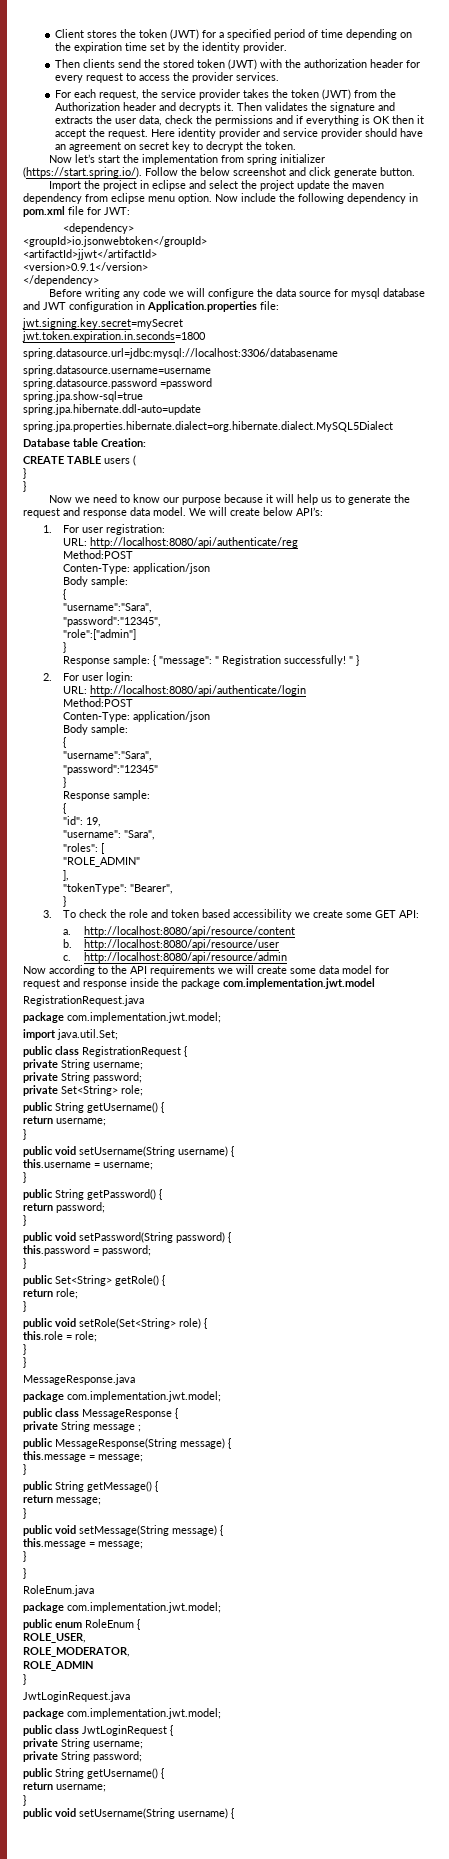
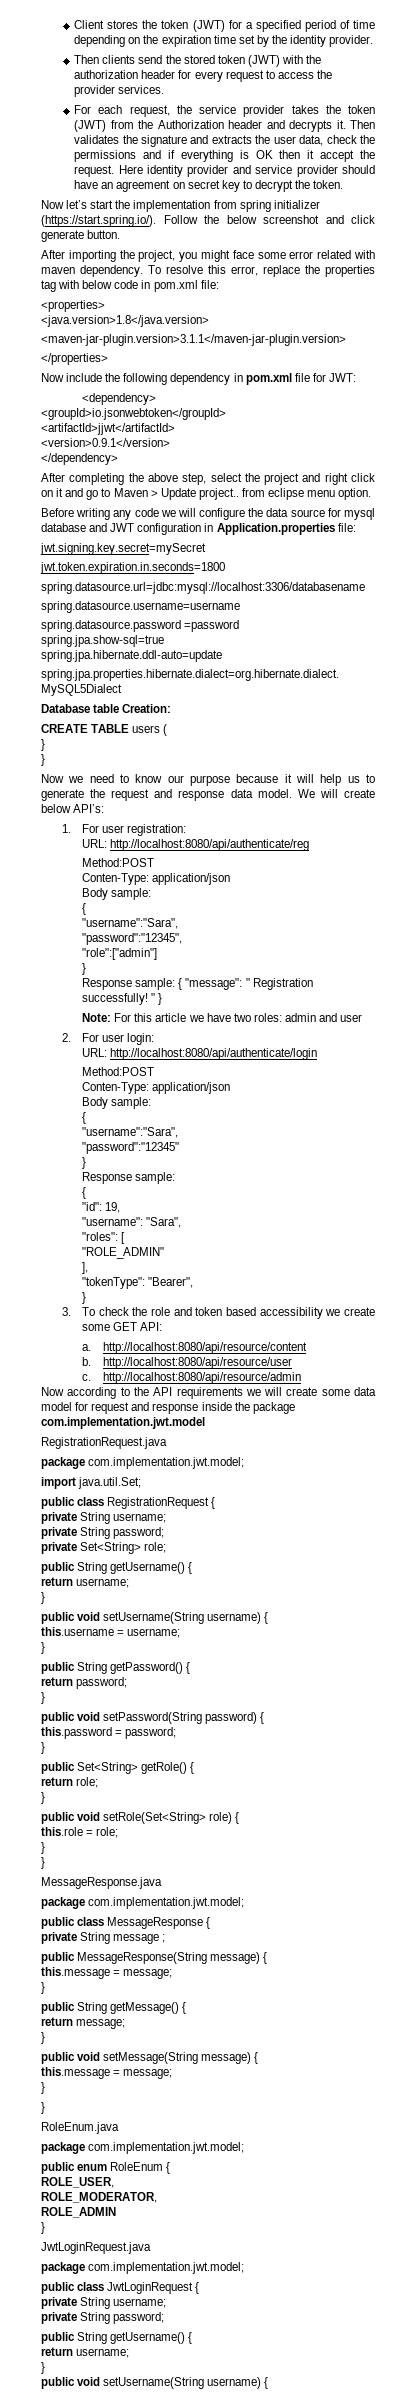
- Import the project in eclipse and select the project update the maven dependency from eclipse menu option. Now include the following dependency in pom.xml file for JWT:
+ After importing the project, you might face some error related with maven dependency. To resolve this error, replace the properties tag with below code in pom.xml file:
+ <properties>
+ <java.version>1.8</java.version>
+ <maven-jar-plugin.version>3.1.1</maven-jar-plugin.version>
+ </properties>
+ Now include the following dependency in pom.xml file for JWT:
+ After completing the above step, select the project and right click on it and go to Maven > Update project.. from eclipse menu option.
+ Note: For this article we have two roles: admin and user

